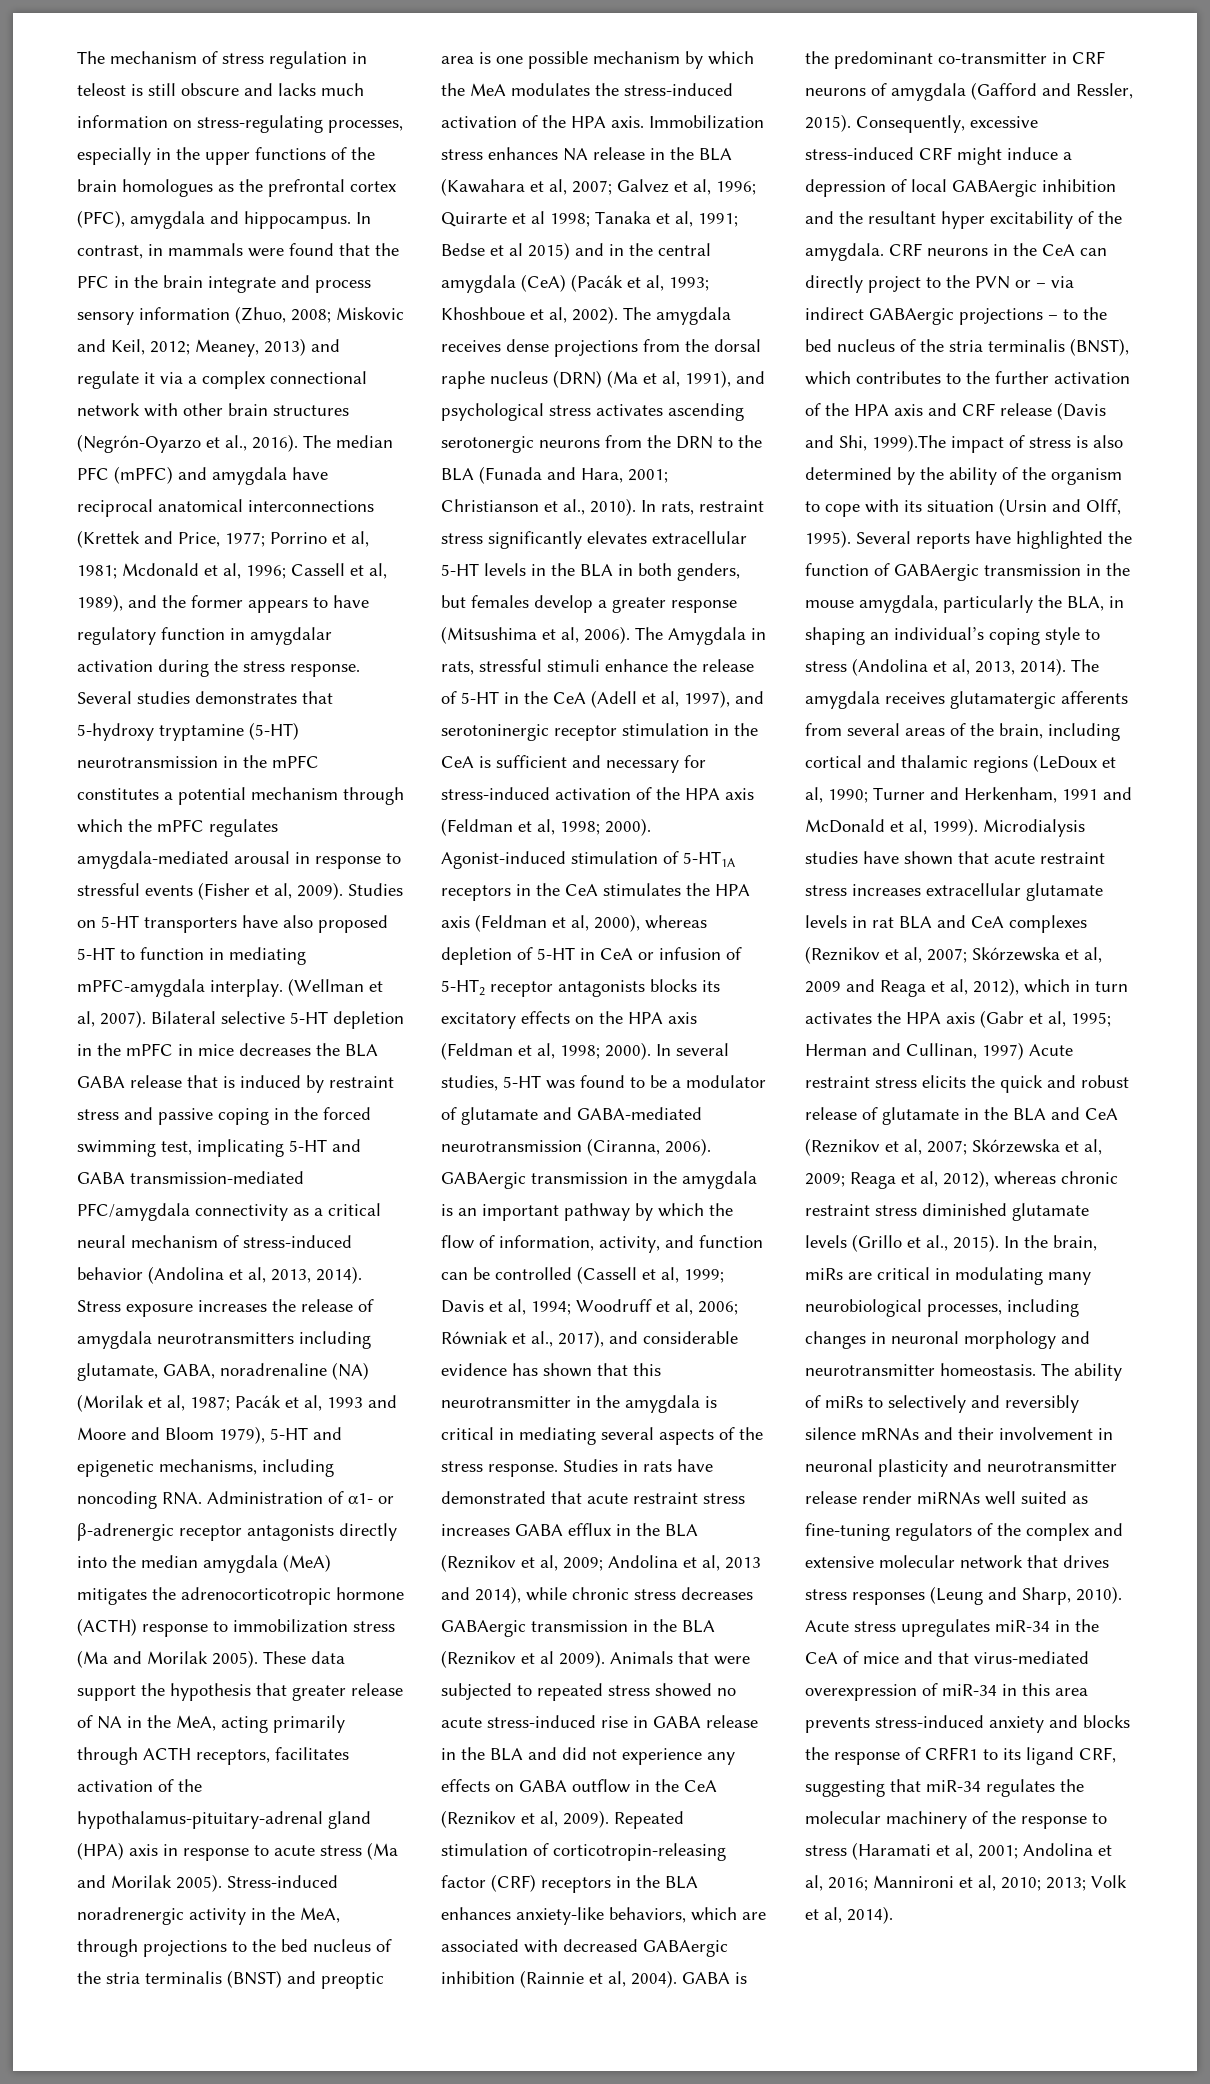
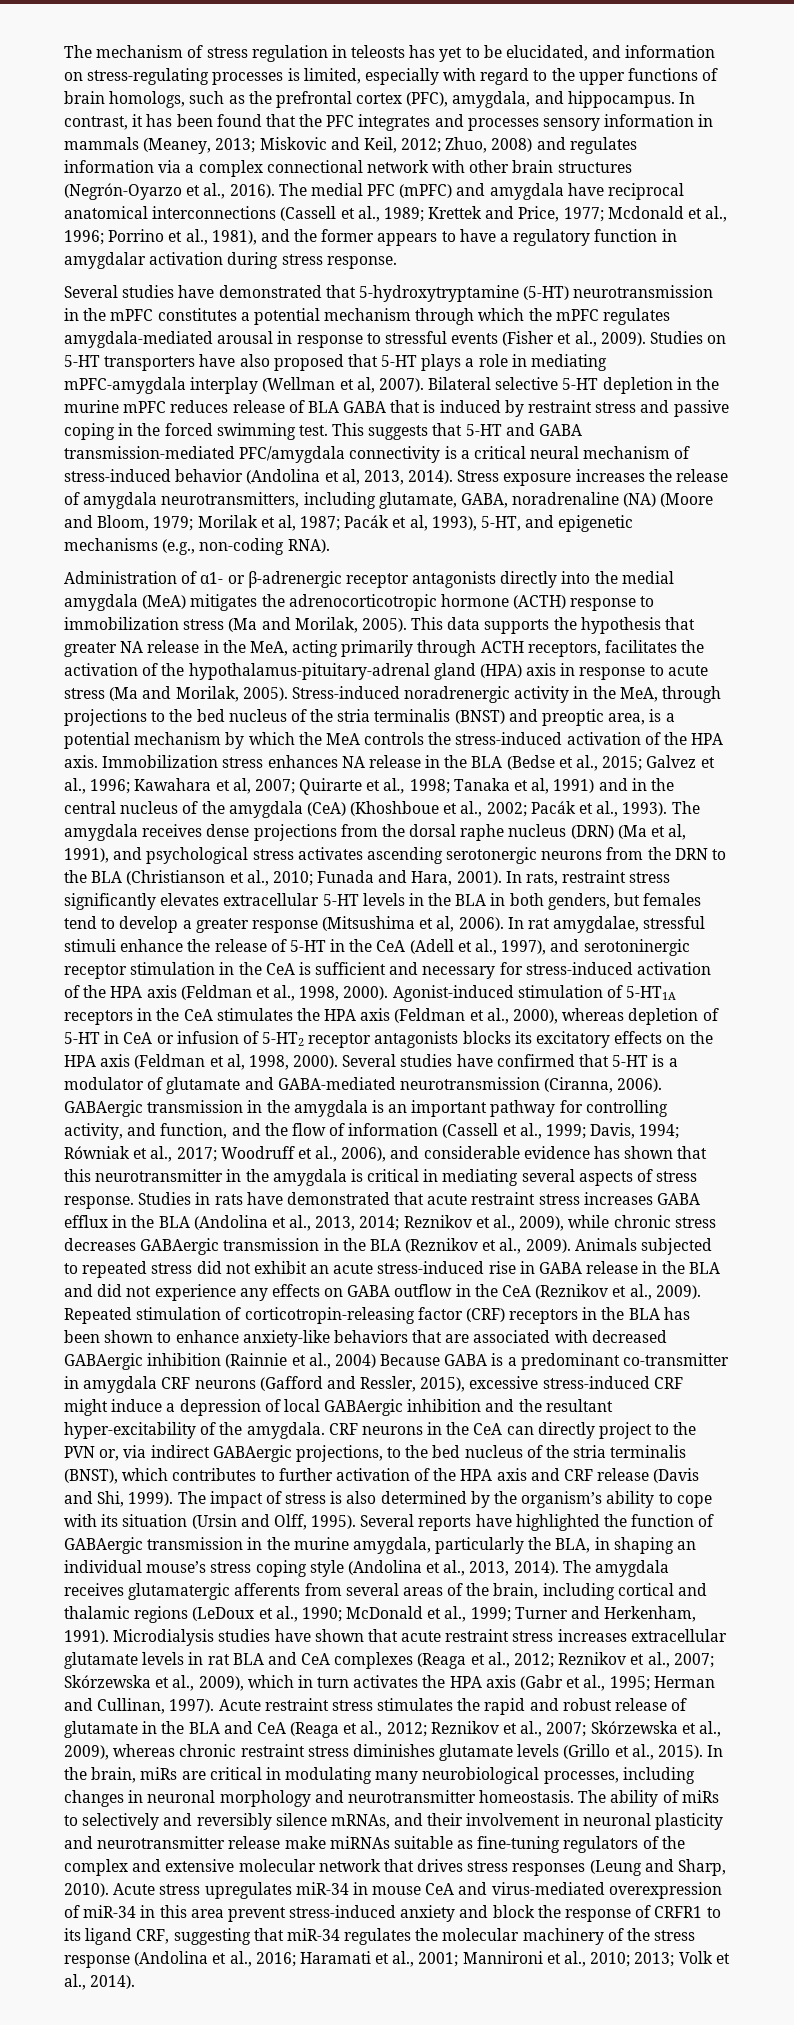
- The mechanism of stress regulation in teleost is still obscure and lacks much information on stress-regulating processes, especially in the upper functions of the brain homologues as the prefrontal cortex (PFC), amygdala and hippocampus.
+ The mechanism of stress regulation in teleosts has yet to be elucidated, and information on stress-regulating processes is limited, especially with regard to the upper functions of brain homologs, such as the prefrontal cortex (PFC), amygdala, and hippocampus.
- In contrast, in mammals were found that the PFC in the brain integrate and process sensory information (Zhuo, 2008; Miskovic and Keil, 2012; Meaney, 2013) and regulate it via a complex connectional network with other brain structures (Negrón-Oyarzo et al., 2016).
+ In contrast, it has been found that the PFC integrates and processes sensory information in mammals (Meaney, 2013; Miskovic and Keil, 2012; Zhuo, 2008) and regulates information via a complex connectional network with other brain structures (Negrón-Oyarzo et al., 2016).
- The median PFC (mPFC) and amygdala have reciprocal anatomical interconnections (Krettek and Price, 1977; Porrino et al, 1981; Mcdonald et al, 1996; Cassell et al, 1989), and the former appears to have regulatory function in amygdalar activation during the stress response. Several studies demonstrates that 5-hydroxy tryptamine (5-HT) neurotransmission in the mPFC constitutes a potential mechanism through which the mPFC regulates amygdala-mediated arousal in response to stressful events (Fisher et al, 2009).
+ The medial PFC (mPFC) and amygdala have reciprocal anatomical interconnections (Cassell et al., 1989; Krettek and Price, 1977; Mcdonald et al., 1996; Porrino et al., 1981), and the former appears to have a regulatory function in amygdalar activation during stress response.
+ Several studies have demonstrated that 5-hydroxytryptamine (5-HT) neurotransmission in the mPFC constitutes a potential mechanism through which the mPFC regulates amygdala-mediated arousal in response to stressful events (Fisher et al., 2009).
- Studies on 5-HT transporters have also proposed 5-HT to function in mediating mPFC-amygdala interplay. (Wellman et al, 2007).
+ Studies on 5-HT transporters have also proposed that 5-HT plays a role in mediating mPFC-amygdala interplay (Wellman et al, 2007).
- Bilateral selective 5-HT depletion in the mPFC in mice decreases the BLA GABA release that is induced by restraint stress and passive coping in the forced swimming test, implicating 5-HT and GABA transmission-mediated PFC/amygdala connectivity as a critical neural mechanism of stress-induced behavior (Andolina et al, 2013, 2014).
+ Bilateral selective 5-HT depletion in the murine mPFC reduces release of BLA GABA that is induced by restraint stress and passive coping in the forced swimming test. This suggests that 5-HT and GABA transmission-mediated PFC/amygdala connectivity is a critical neural mechanism of stress-induced behavior (Andolina et al, 2013, 2014).
- Stress exposure increases the release of amygdala neurotransmitters including glutamate, GABA, noradrenaline (NA) (Morilak et al, 1987;
+ Stress exposure increases the release of amygdala neurotransmitters, including glutamate, GABA, noradrenaline (NA) (Moore and Bloom, 1979; Morilak et al, 1987;
- Pacák et al, 1993 and Moore and Bloom 1979), 5-HT and epigenetic mechanisms, including noncoding RNA. Administration of α1- or β-adrenergic receptor antagonists directly into the median amygdala (MeA) mitigates the adrenocorticotropic hormone (ACTH) response to immobilization stress (Ma and Morilak 2005). These data support the hypothesis that greater release of NA in the MeA, acting primarily through ACTH receptors, facilitates activation of the hypothalamus-pituitary-adrenal gland (HPA) axis in response to acute stress (Ma and Morilak 2005).
+ Pacák et al, 1993), 5-HT, and epigenetic mechanisms (e.g., non-coding RNA).
+ Administration of α1- or β-adrenergic receptor antagonists directly into the medial amygdala (MeA) mitigates the adrenocorticotropic hormone (ACTH) response to immobilization stress (Ma and Morilak, 2005). This data supports the hypothesis that greater NA release in the MeA, acting primarily through ACTH receptors, facilitates the activation of the hypothalamus-pituitary-adrenal gland (HPA) axis in response to acute stress (Ma and Morilak, 2005).
- Stress-induced noradrenergic activity in the MeA, through projections to the bed nucleus of the stria terminalis (BNST) and preoptic area is one possible mechanism by which the MeA modulates the stress-induced activation of the HPA axis.
+ Stress-induced noradrenergic activity in the MeA, through projections to the bed nucleus of the stria terminalis (BNST) and preoptic area, is a potential mechanism by which the MeA controls the stress-induced activation of the HPA axis.
- Immobilization stress enhances NA release in the BLA (Kawahara et al, 2007; Galvez et al, 1996; Quirarte et al 1998; Tanaka et al, 1991; Bedse et al 2015) and in the central amygdala (CeA) (Pacák et al, 1993; Khoshboue et al, 2002).
+ Immobilization stress enhances NA release in the BLA (Bedse et al., 2015; Galvez et al., 1996; Kawahara et al, 2007; Quirarte et al., 1998; Tanaka et al, 1991) and in the central nucleus of the amygdala (CeA) (Khoshboue et al., 2002; Pacák et al., 1993).
- The amygdala receives dense projections from the dorsal raphe nucleus (DRN) (Ma et al, 1991), and psychological stress activates ascending serotonergic neurons from the DRN to the BLA (Funada and Hara, 2001; Christianson et al., 2010).
+ The amygdala receives dense projections from the dorsal raphe nucleus (DRN) (Ma et al, 1991), and psychological stress activates ascending serotonergic neurons from the DRN to the BLA (Christianson et al., 2010; Funada and Hara, 2001).
- In rats, restraint stress significantly elevates extracellular 5-HT levels in the BLA in both genders, but females develop a greater response (Mitsushima et al, 2006).
+ In rats, restraint stress significantly elevates extracellular 5-HT levels in the BLA in both genders, but females tend to develop a greater response (Mitsushima et al, 2006).
- The Amygdala in rats, stressful stimuli enhance the release of 5-HT in the CeA (Adell et al, 1997), and serotoninergic receptor stimulation in the CeA is sufficient and necessary for stress-induced activation of the HPA axis (Feldman et al, 1998; 2000).
+ In rat amygdalae, stressful stimuli enhance the release of 5-HT in the CeA (Adell et al., 1997), and serotoninergic receptor stimulation in the CeA is sufficient and necessary for stress-induced activation of the HPA axis (Feldman et al., 1998, 2000).
- Agonist-induced stimulation of 5-HT1A receptors in the CeA stimulates the HPA axis (Feldman et al, 2000), whereas depletion of 5-HT in CeA or infusion of 5-HT2 receptor antagonists blocks its excitatory effects on the HPA axis (Feldman et al, 1998; 2000). In several studies, 5-HT was found to be a modulator of glutamate and GABA-mediated neurotransmission (Ciranna, 2006).
+ Agonist-induced stimulation of 5-HT1A receptors in the CeA stimulates the HPA axis (Feldman et al., 2000), whereas depletion of 5-HT in CeA or infusion of 5-HT2 receptor antagonists blocks its excitatory effects on the HPA axis (Feldman et al, 1998, 2000). Several studies have confirmed that 5-HT is a modulator of glutamate and GABA-mediated neurotransmission (Ciranna, 2006).
- GABAergic transmission in the amygdala is an important pathway by which the flow of information, activity, and function can be controlled (Cassell et al, 1999; Davis et al, 1994; Woodruff et al, 2006; Równiak et al., 2017), and considerable evidence has shown that this neurotransmitter in the amygdala is critical in mediating several aspects of the stress response.
+ GABAergic transmission in the amygdala is an important pathway for controlling activity, and function, and the flow of information (Cassell et al., 1999; Davis, 1994; Równiak et al., 2017; Woodruff et al., 2006), and considerable evidence has shown that this neurotransmitter in the amygdala is critical in mediating several aspects of stress response.
- Studies in rats have demonstrated that acute restraint stress increases GABA efflux in the BLA (Reznikov et al, 2009; Andolina et al, 2013 and 2014), while chronic stress decreases GABAergic transmission in the BLA (Reznikov et al 2009).
+ Studies in rats have demonstrated that acute restraint stress increases GABA efflux in the BLA (Andolina et al., 2013, 2014; Reznikov et al., 2009), while chronic stress decreases GABAergic transmission in the BLA (Reznikov et al., 2009).
- Animals that were subjected to repeated stress showed no acute stress-induced rise in GABA release in the BLA and did not experience any effects on GABA outflow in the CeA (Reznikov et al, 2009).
+ Animals subjected to repeated stress did not exhibit an acute stress-induced rise in GABA release in the BLA and did not experience any effects on GABA outflow in the CeA (Reznikov et al., 2009).
- Repeated stimulation of corticotropin-releasing factor (CRF) receptors in the BLA enhances anxiety-like behaviors, which are associated with decreased GABAergic inhibition (Rainnie et al, 2004). GABA is the predominant co-transmitter in CRF neurons of amygdala (Gafford and Ressler, 2015). Consequently, excessive stress-induced CRF might induce a depression of local GABAergic inhibition and the resultant hyper excitability of the amygdala.
+ Repeated stimulation of corticotropin-releasing factor (CRF) receptors in the BLA has been shown to enhance anxiety-like behaviors that are associated with decreased GABAergic inhibition (Rainnie et al., 2004) Because GABA is a predominant co-transmitter in amygdala CRF neurons (Gafford and Ressler, 2015), excessive stress-induced CRF might induce a depression of local GABAergic inhibition and the resultant hyper-excitability of the amygdala.
- CRF neurons in the CeA can directly project to the PVN or – via indirect GABAergic projections – to the bed nucleus of the stria terminalis (BNST), which contributes to the further activation of the HPA axis and CRF release (Davis and Shi, 1999).The impact of stress is also determined by the ability of the organism to cope with its situation (Ursin and Olff, 1995).
+ CRF neurons in the CeA can directly project to the PVN or, via indirect GABAergic projections, to the bed nucleus of the stria terminalis (BNST), which contributes to further activation of the HPA axis and CRF release (Davis and Shi, 1999). The impact of stress is also determined by the organism’s ability to cope with its situation (Ursin and Olff, 1995).
- Several reports have highlighted the function of GABAergic transmission in the mouse amygdala, particularly the BLA, in shaping an individual’s coping style to stress (Andolina et al, 2013, 2014).
+ Several reports have highlighted the function of GABAergic transmission in the murine amygdala, particularly the BLA, in shaping an individual mouse’s stress coping style (Andolina et al., 2013, 2014).
- The amygdala receives glutamatergic afferents from several areas of the brain, including cortical and thalamic regions (LeDoux et al, 1990; Turner and Herkenham, 1991 and McDonald et al, 1999).
+ The amygdala receives glutamatergic afferents from several areas of the brain, including cortical and thalamic regions (LeDoux et al., 1990; McDonald et al., 1999; Turner and Herkenham, 1991).
- Microdialysis studies have shown that acute restraint stress increases extracellular glutamate levels in rat BLA and CeA complexes (Reznikov et al, 2007; Skórzewska et al, 2009 and Reaga et al, 2012), which in turn activates the HPA axis (Gabr et al, 1995; Herman and Cullinan, 1997) Acute restraint stress elicits the quick and robust release of glutamate in the BLA and CeA (Reznikov et al, 2007; Skórzewska et al, 2009; Reaga et al, 2012), whereas chronic restraint stress diminished glutamate levels (Grillo et al., 2015).
+ Microdialysis studies have shown that acute restraint stress increases extracellular glutamate levels in rat BLA and CeA complexes (Reaga et al., 2012; Reznikov et al., 2007; Skórzewska et al., 2009), which in turn activates the HPA axis (Gabr et al., 1995; Herman and Cullinan, 1997). Acute restraint stress stimulates the rapid and robust release of glutamate in the BLA and CeA (Reaga et al., 2012; Reznikov et al., 2007; Skórzewska et al., 2009), whereas chronic restraint stress diminishes glutamate levels (Grillo et al., 2015).
- The ability of miRs to selectively and reversibly silence mRNAs and their involvement in neuronal plasticity and neurotransmitter release render miRNAs well suited as fine-tuning regulators of the complex and extensive molecular network that drives stress responses (Leung and Sharp, 2010).
+ The ability of miRs to selectively and reversibly silence mRNAs, and their involvement in neuronal plasticity and neurotransmitter release make miRNAs suitable as fine-tuning regulators of the complex and extensive molecular network that drives stress responses (Leung and Sharp, 2010).
- Acute stress upregulates miR-34 in the CeA of mice and that virus-mediated overexpression of miR-34 in this area prevents stress-induced anxiety and blocks the response of CRFR1 to its ligand CRF, suggesting that miR-34 regulates the molecular machinery of the response to stress (Haramati et al, 2001; Andolina et al, 2016; Mannironi et al, 2010; 2013; Volk et al, 2014).
+ Acute stress upregulates miR-34 in mouse CeA and virus-mediated overexpression of miR-34 in this area prevent stress-induced anxiety and block the response of CRFR1 to its ligand CRF, suggesting that miR-34 regulates the molecular machinery of the stress response (Andolina et al., 2016; Haramati et al., 2001; Mannironi et al., 2010; 2013; Volk et al., 2014).

